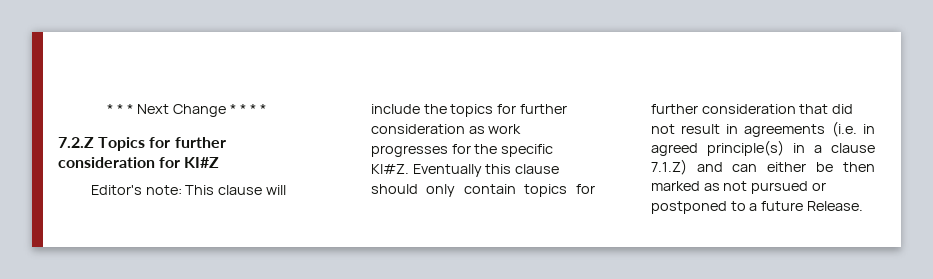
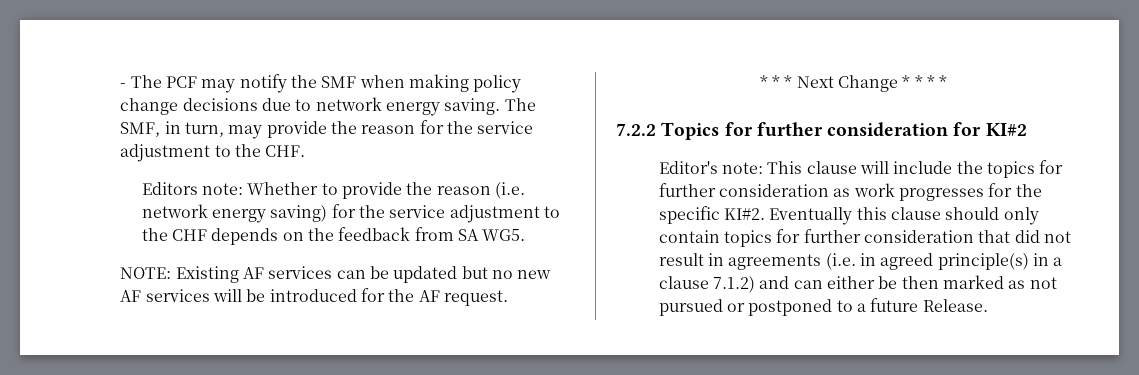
+ - The PCF may notify the SMF when making policy change decisions due to network energy saving. The SMF, in turn, may provide the reason for the service adjustment to the CHF.
+ Editors note: Whether to provide the reason (i.e. network energy saving) for the service adjustment to the CHF depends on the feedback from SA WG5.
+ NOTE: Existing AF services can be updated but no new AF services will be introduced for the AF request.
- 7.2.Z Topics for further consideration for KI#Z
+ 7.2.2 Topics for further consideration for KI#2
- Editor's note: This clause will include the topics for further consideration as work progresses for the specific KI#Z.
+ Editor's note: This clause will include the topics for further consideration as work progresses for the specific KI#2.
- Eventually this clause should only contain topics for further consideration that did not result in agreements (i.e. in agreed principle(s) in a clause 7.1.Z) and can either be then marked as not pursued or postponed to a future Release.
+ Eventually this clause should only contain topics for further consideration that did not result in agreements (i.e. in agreed principle(s) in a clause 7.1.2) and can either be then marked as not pursued or postponed to a future Release.

